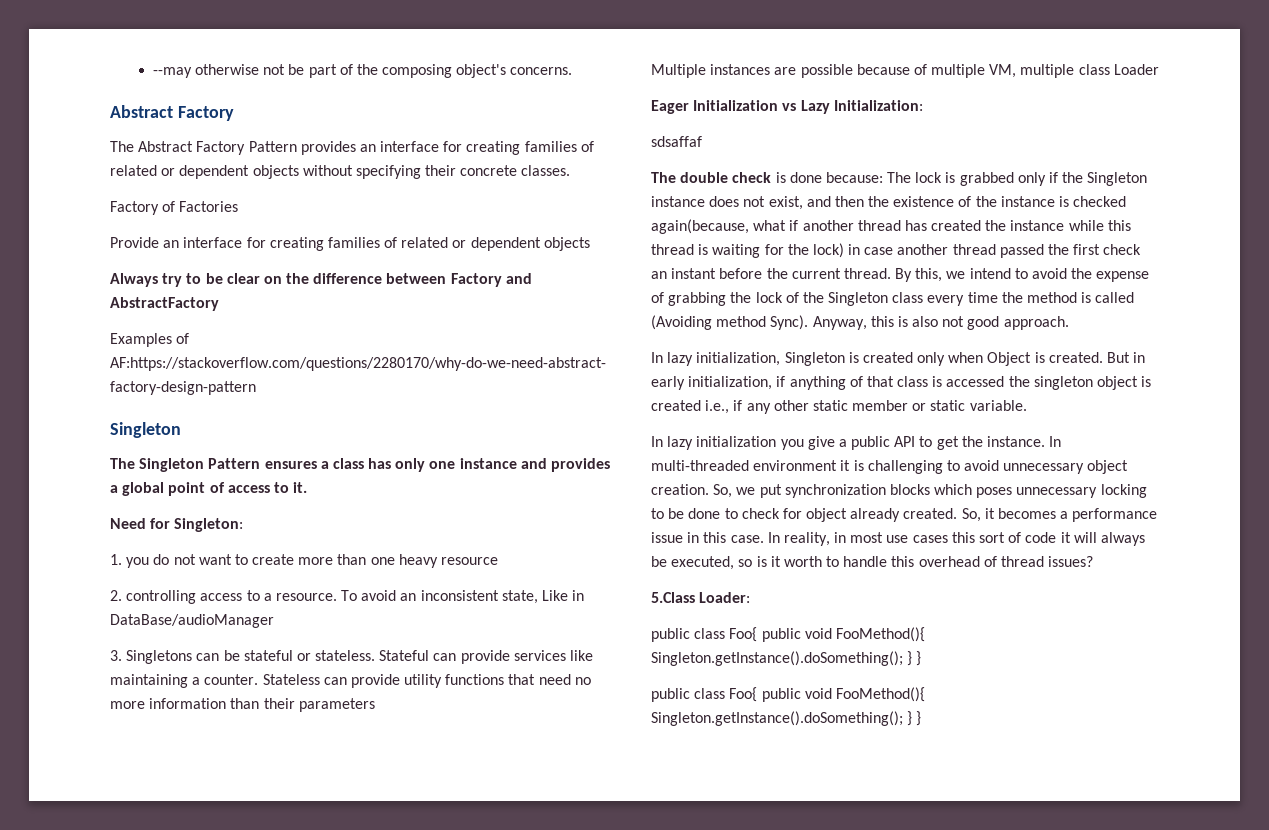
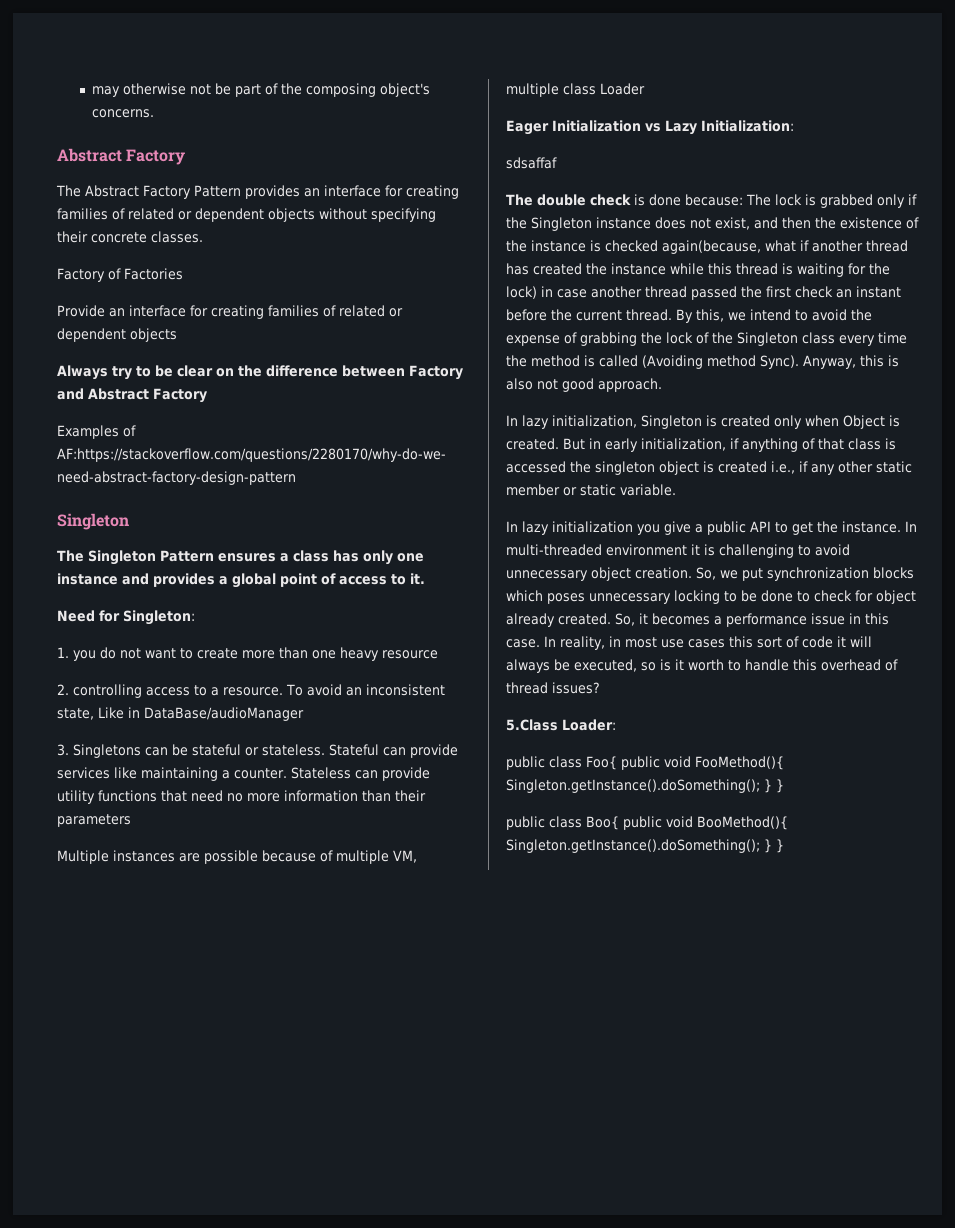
- --may otherwise not be part of the composing object's concerns.
+ may otherwise not be part of the composing object's concerns.
- Always try to be clear on the difference between Factory and AbstractFactory
+ Always try to be clear on the difference between Factory and Abstract Factory
  5.Class Loader:
  public class Foo{ public void FooMethod(){ Singleton.getInstance().doSomething(); } }
- public class Foo{ public void FooMethod(){ Singleton.getInstance().doSomething(); } }
+ public class Boo{ public void BooMethod(){ Singleton.getInstance().doSomething(); } }

